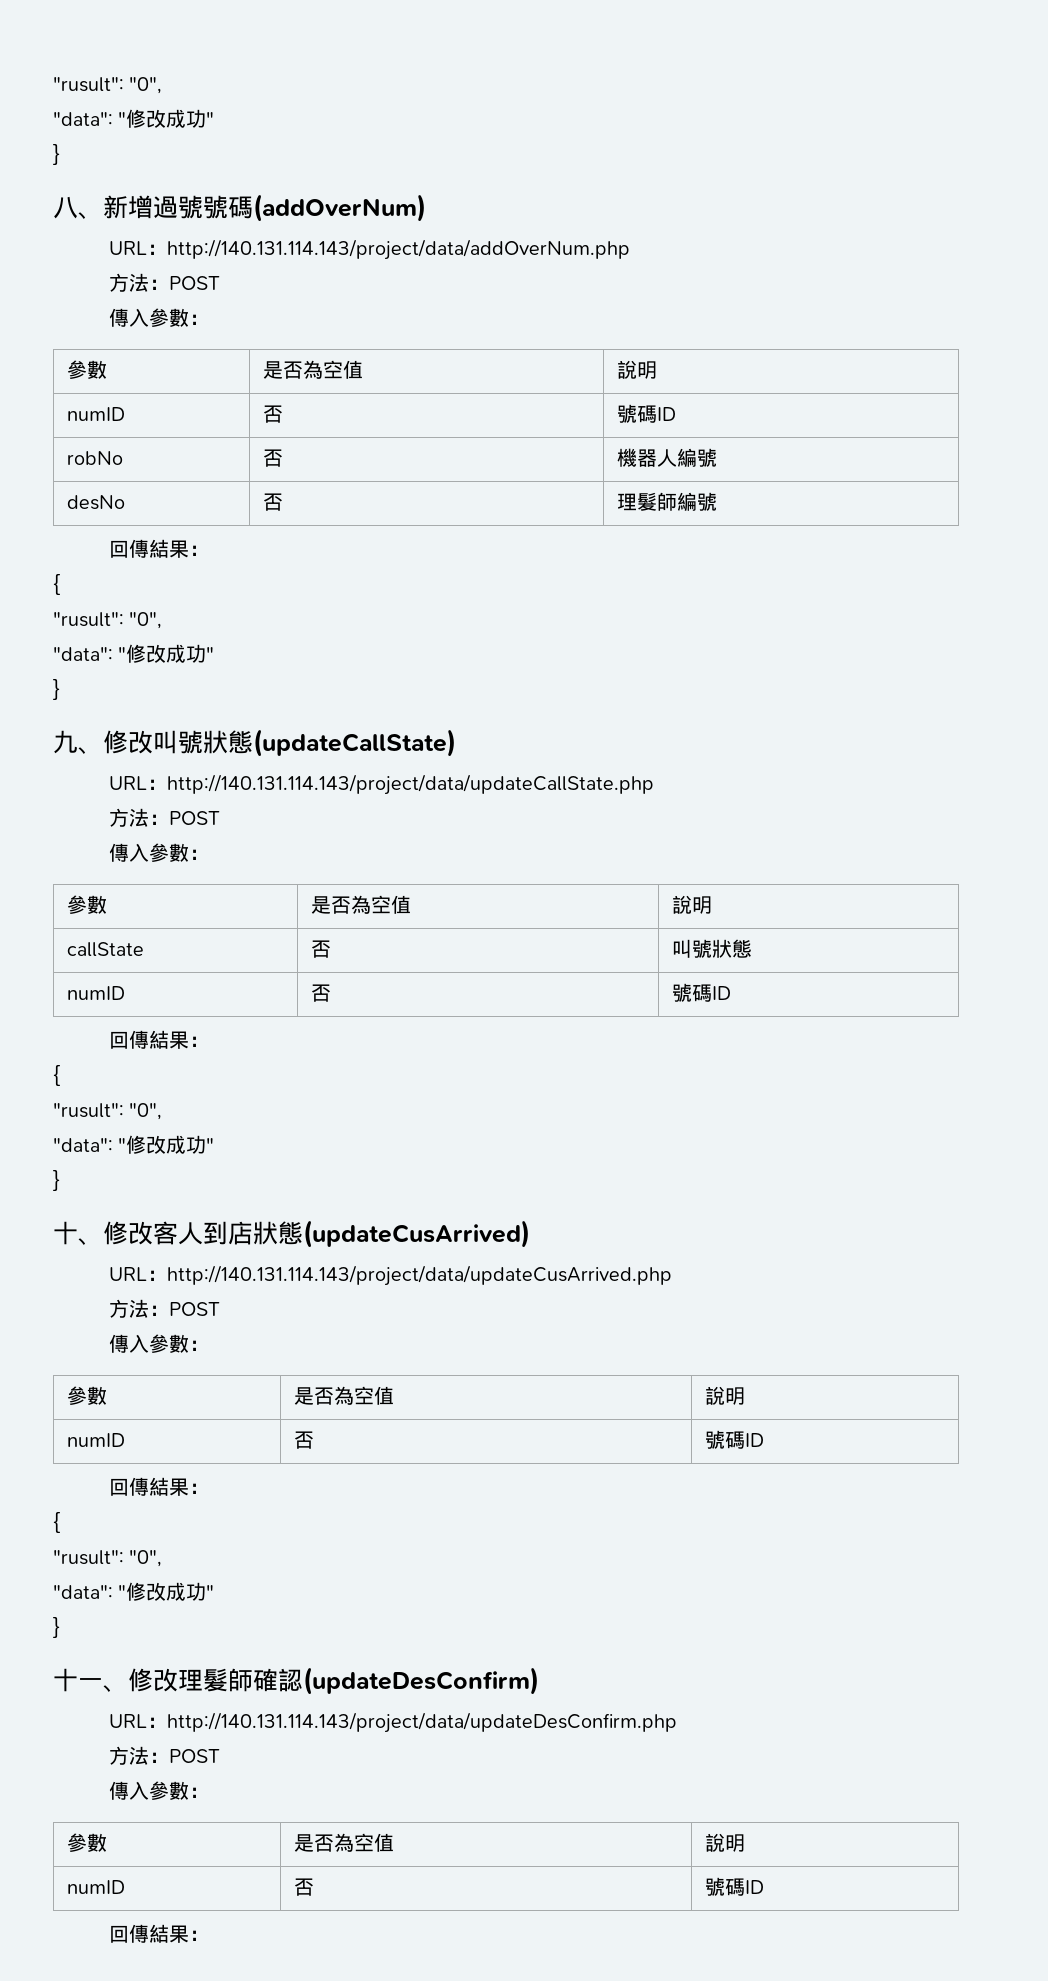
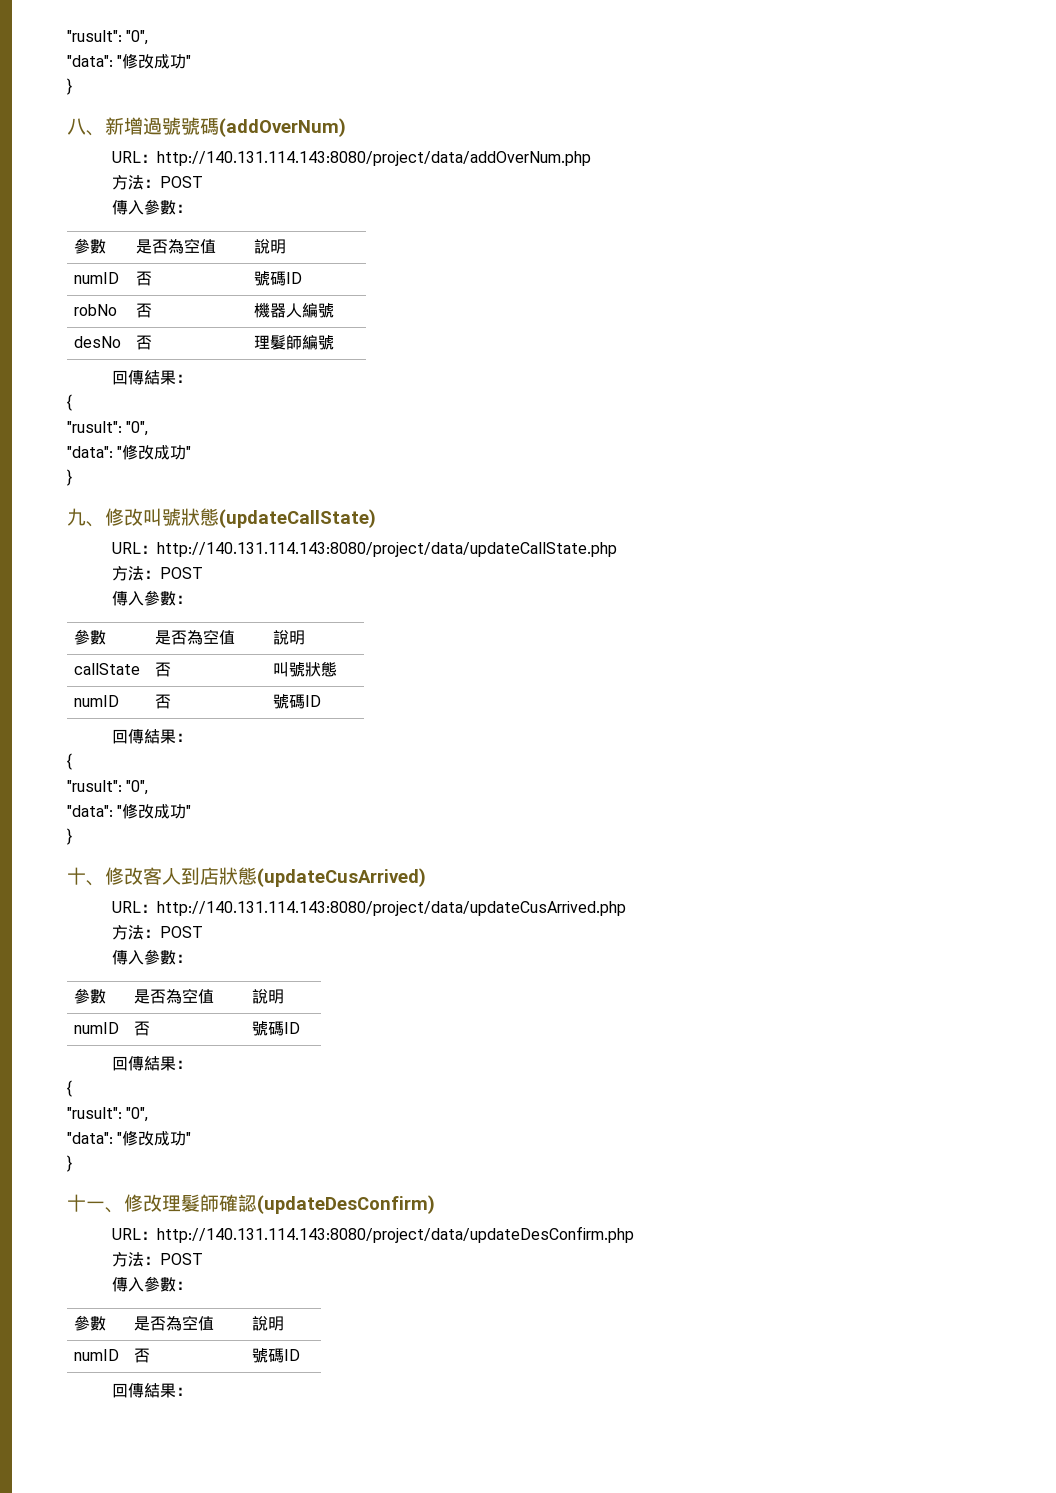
- URL：http://140.131.114.143/project/data/addOverNum.php
+ URL：http://140.131.114.143:8080/project/data/addOverNum.php
- URL：http://140.131.114.143/project/data/updateCallState.php
+ URL：http://140.131.114.143:8080/project/data/updateCallState.php
- URL：http://140.131.114.143/project/data/updateCusArrived.php
+ URL：http://140.131.114.143:8080/project/data/updateCusArrived.php
- URL：http://140.131.114.143/project/data/updateDesConfirm.php
+ URL：http://140.131.114.143:8080/project/data/updateDesConfirm.php

